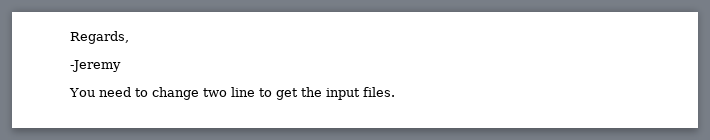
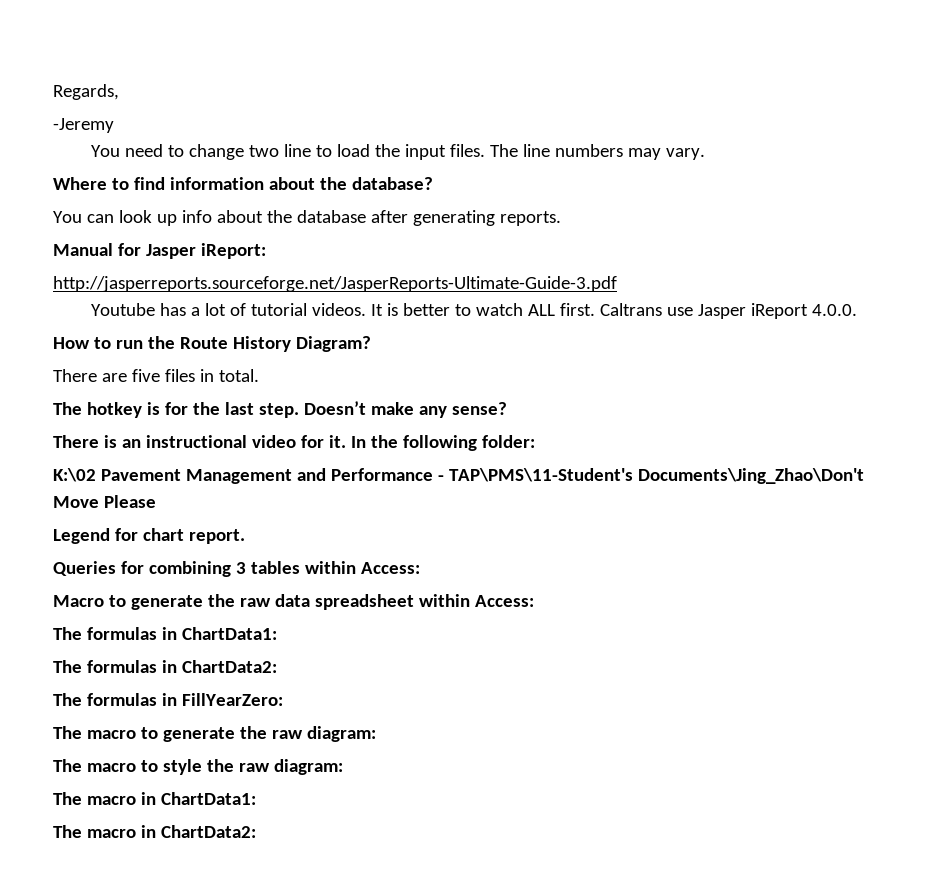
- You need to change two line to get the input files.
+ You need to change two line to load the input files.
+ The line numbers may vary.
+ Where to find information about the database?
+ You can look up info about the database after generating reports.
+ Manual for Jasper iReport:
+ http://jasperreports.sourceforge.net/JasperReports-Ultimate-Guide-3.pdf
+ Youtube has a lot of tutorial videos. It is better to watch ALL first. Caltrans use Jasper iReport 4.0.0.
+ How to run the Route History Diagram?
+ There are five files in total.
+ The hotkey is for the last step. Doesn’t make any sense?
+ There is an instructional video for it. In the following folder:
+ K:\02 Pavement Management and Performance - TAP\PMS\11-Student's Documents\Jing_Zhao\Don't Move Please
+ Legend for chart report.
+ Queries for combining 3 tables within Access:
+ Macro to generate the raw data spreadsheet within Access:
+ The formulas in ChartData1:
+ The formulas in ChartData2:
+ The formulas in FillYearZero:
+ The macro to generate the raw diagram:
+ The macro to style the raw diagram:
+ The macro in ChartData1:
+ The macro in ChartData2:

